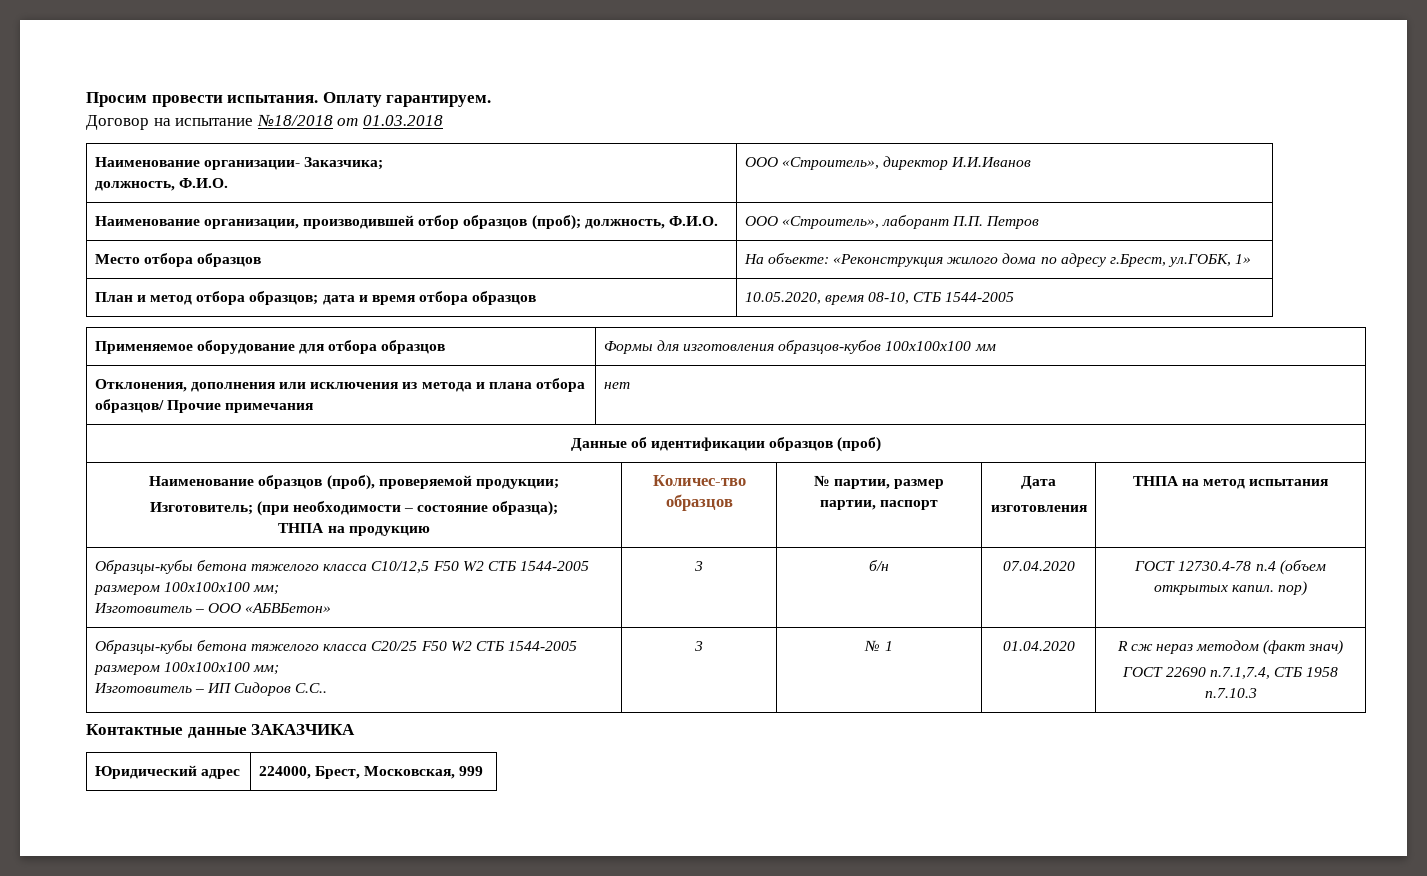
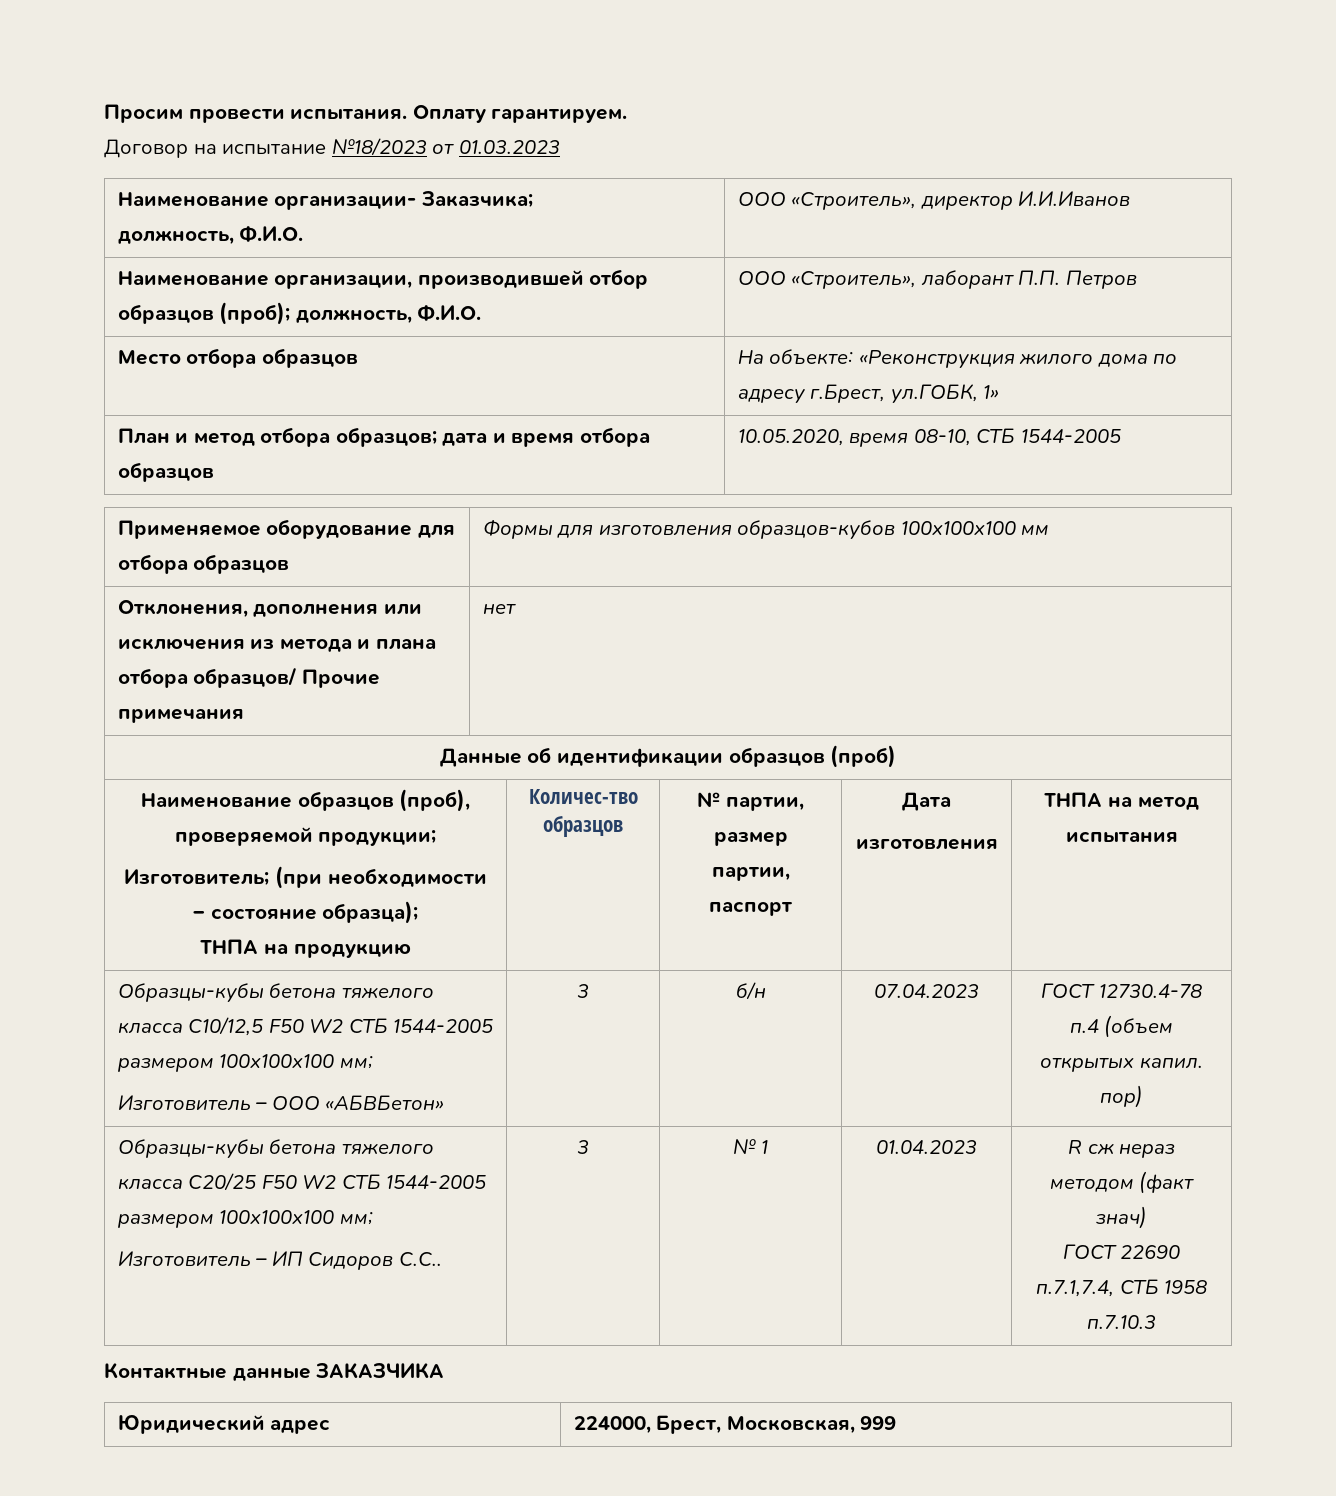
- Договор на испытание №18/2018 от 01.03.2018
+ Договор на испытание №18/2023 от 01.03.2023
  Образцы-кубы бетона тяжелого класса С10/12,5 F50 W2 СТБ 1544-2005 размером 100х100х100 мм;
- Изготовитель – ООО «АБВБетон» | 3 | б/н | 07.04.2020 | ГОСТ 12730.4-78 п.4 (объем открытых капил. пор)
+ Изготовитель – ООО «АБВБетон» | 3 | б/н | 07.04.2023 | ГОСТ 12730.4-78 п.4 (объем открытых капил. пор)
  Образцы-кубы бетона тяжелого класса С20/25 F50 W2 СТБ 1544-2005 размером 100х100х100 мм;
- Изготовитель – ИП Сидоров С.С.. | 3 | № 1 | 01.04.2020 | R сж нераз методом (факт знач)
+ Изготовитель – ИП Сидоров С.С.. | 3 | № 1 | 01.04.2023 | R сж нераз методом (факт знач)

